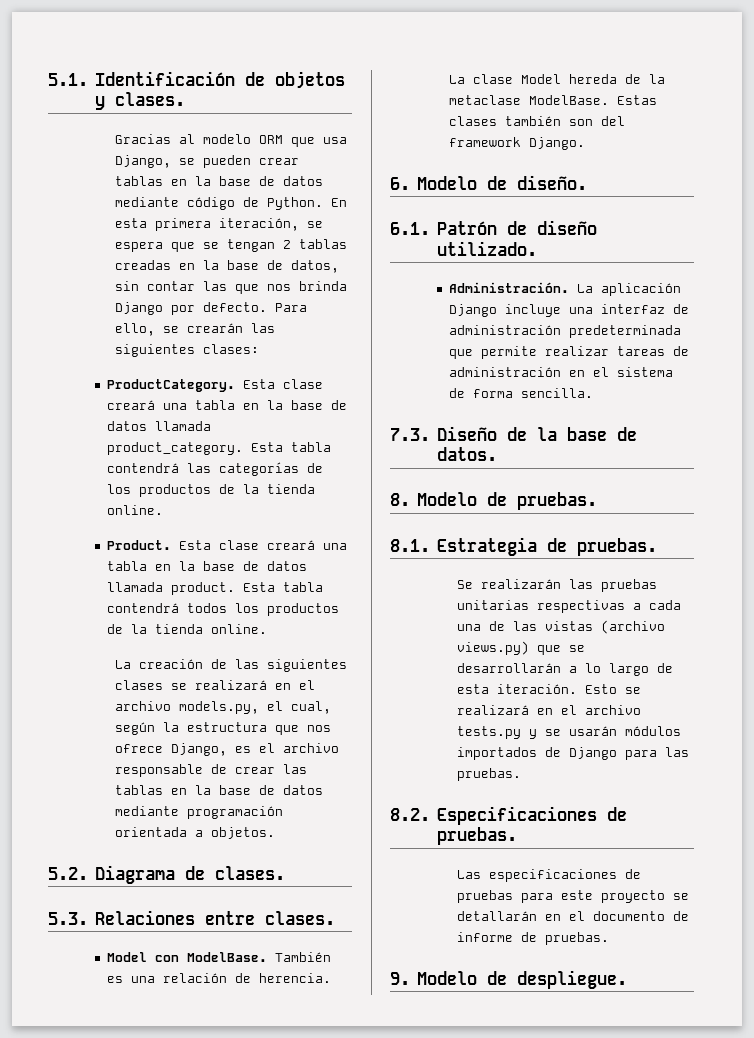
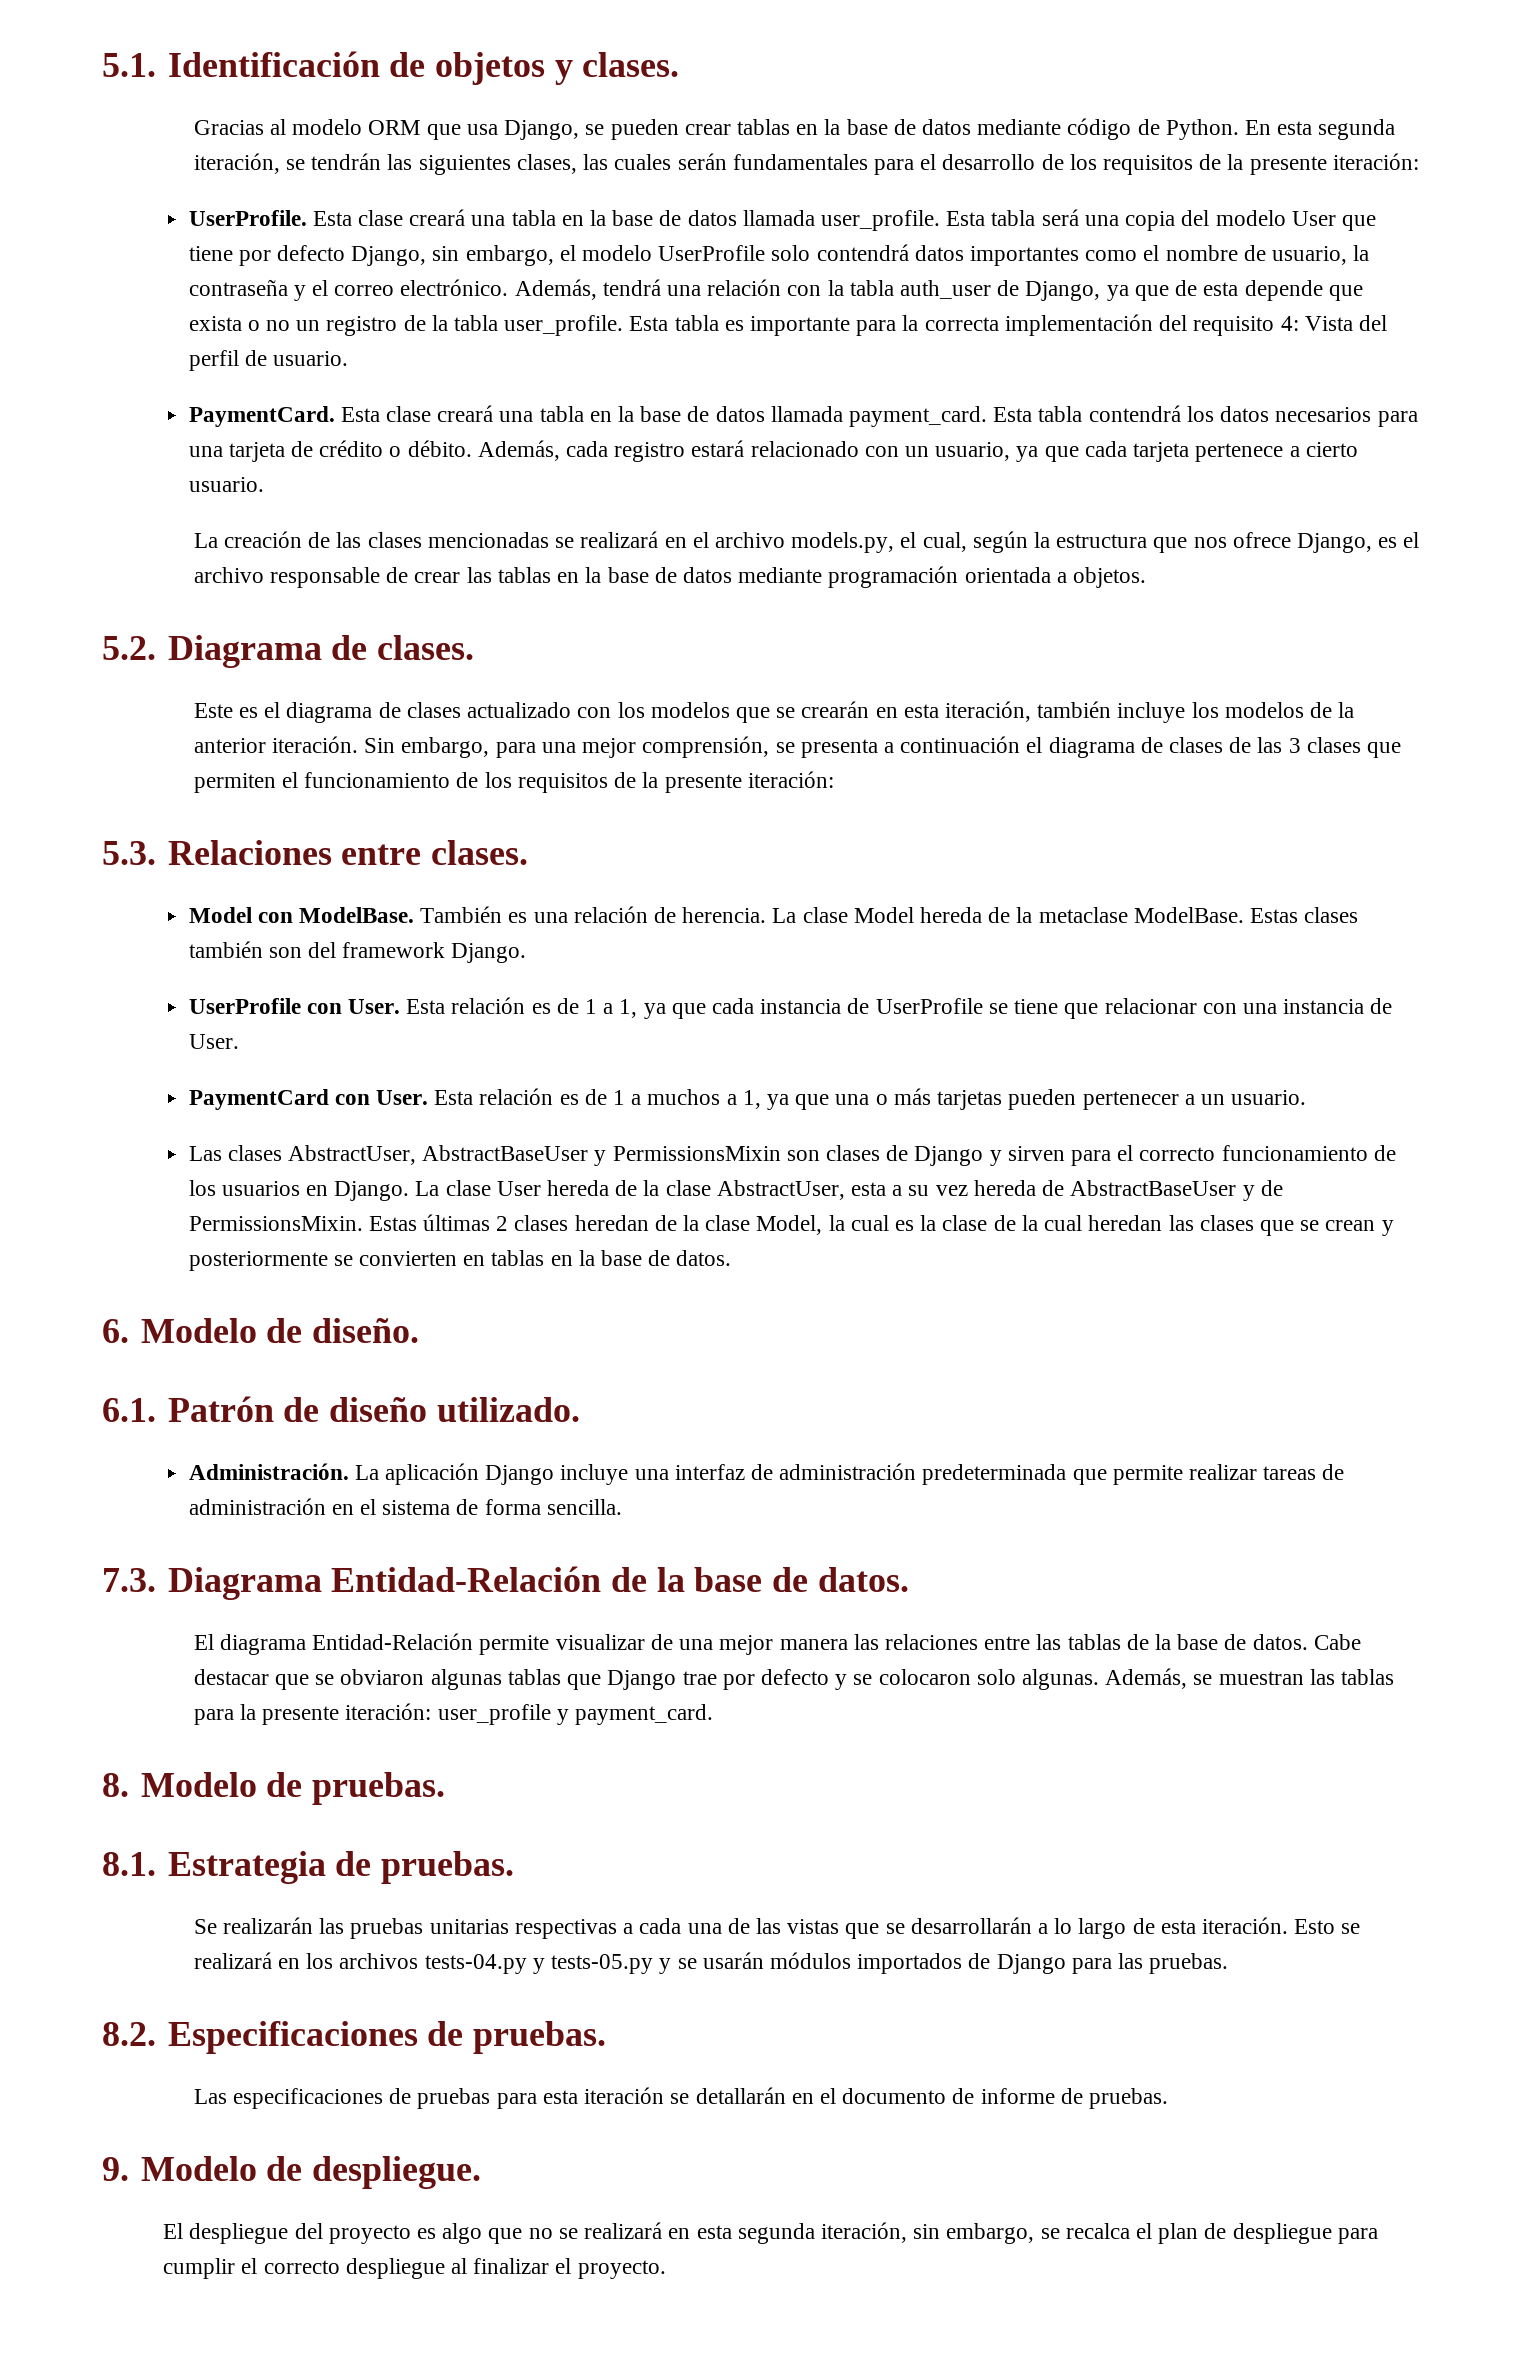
- En esta primera iteración, se espera que se tengan 2 tablas creadas en la base de datos, sin contar las que nos brinda Django por defecto. Para ello, se crearán las siguientes clases:
- ProductCategory.
+ En esta segunda iteración, se tendrán las siguientes clases, las cuales serán fundamentales para el desarrollo de los requisitos de la presente iteración:
+ UserProfile.
- Esta clase creará una tabla en la base de datos llamada product_category. Esta tabla contendrá las categorías de los productos de la tienda online.
- Product.
+ Esta clase creará una tabla en la base de datos llamada user_profile. Esta tabla será una copia del modelo User que tiene por defecto Django, sin embargo, el modelo UserProfile solo contendrá datos importantes como el nombre de usuario, la contraseña y el correo electrónico. Además, tendrá una relación con la tabla auth_user de Django, ya que de esta depende que exista o no un registro de la tabla user_profile. Esta tabla es importante para la correcta implementación del requisito 4: Vista del perfil de usuario.
+ PaymentCard.
- Esta clase creará una tabla en la base de datos llamada product. Esta tabla contendrá todos los productos de la tienda online.
+ Esta clase creará una tabla en la base de datos llamada payment_card. Esta tabla contendrá los datos necesarios para una tarjeta de crédito o débito. Además, cada registro estará relacionado con un usuario, ya que cada tarjeta pertenece a cierto usuario.
- La creación de las siguientes clases se realizará en el archivo models.py, el cual, según la estructura que nos ofrece Django, es el archivo responsable de crear las tablas en la base de datos mediante programación orientada a objetos.
+ La creación de las clases mencionadas se realizará en el archivo models.py, el cual, según la estructura que nos ofrece Django, es el archivo responsable de crear las tablas en la base de datos mediante programación orientada a objetos.
+ Este es el diagrama de clases actualizado con los modelos que se crearán en esta iteración, también incluye los modelos de la anterior iteración. Sin embargo, para una mejor comprensión, se presenta a continuación el diagrama de clases de las 3 clases que permiten el funcionamiento de los requisitos de la presente iteración:
+ UserProfile con User. Esta relación es de 1 a 1, ya que cada instancia de UserProfile se tiene que relacionar con una instancia de User.
+ PaymentCard con User. Esta relación es de 1 a muchos a 1, ya que una o más tarjetas pueden pertenecer a un usuario.
+ Las clases AbstractUser, AbstractBaseUser y PermissionsMixin son clases de Django y sirven para el correcto funcionamiento de los usuarios en Django. La clase User hereda de la clase AbstractUser, esta a su vez hereda de AbstractBaseUser y de PermissionsMixin. Estas últimas 2 clases heredan de la clase Model, la cual es la clase de la cual heredan las clases que se crean y posteriormente se convierten en tablas en la base de datos.
- 7.3. Diseño de la base de datos.
+ 7.3. Diagrama Entidad-Relación de la base de datos.
+ El diagrama Entidad-Relación permite visualizar de una mejor manera las relaciones entre las tablas de la base de datos. Cabe destacar que se obviaron algunas tablas que Django trae por defecto y se colocaron solo algunas. Además, se muestran las tablas para la presente iteración: user_profile y payment_card.
- Se realizarán las pruebas unitarias respectivas a cada una de las vistas (archivo views.py) que se desarrollarán a lo largo de esta iteración.
+ Se realizarán las pruebas unitarias respectivas a cada una de las vistas que se desarrollarán a lo largo de esta iteración.
- Esto se realizará en el archivo tests.py y se usarán módulos importados de Django para las pruebas.
+ Esto se realizará en los archivos tests-04.py y tests-05.py y se usarán módulos importados de Django para las pruebas.
- Las especificaciones de pruebas para este proyecto se detallarán en el documento de informe de pruebas.
+ Las especificaciones de pruebas para esta iteración se detallarán en el documento de informe de pruebas.
+ El despliegue del proyecto es algo que no se realizará en esta segunda iteración, sin embargo, se recalca el plan de despliegue para cumplir el correcto despliegue al finalizar el proyecto.

